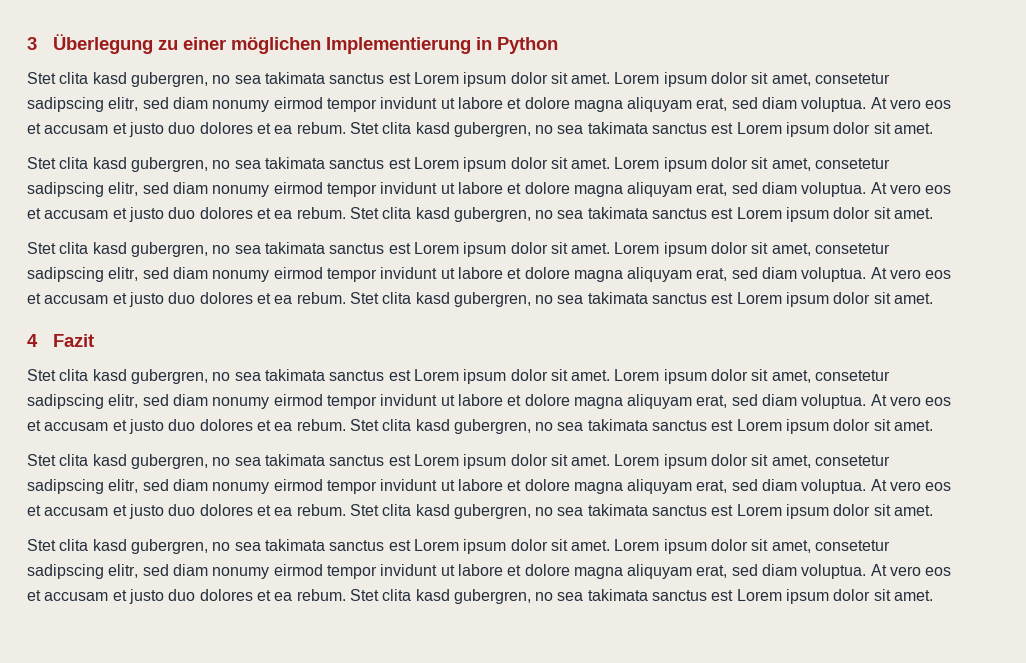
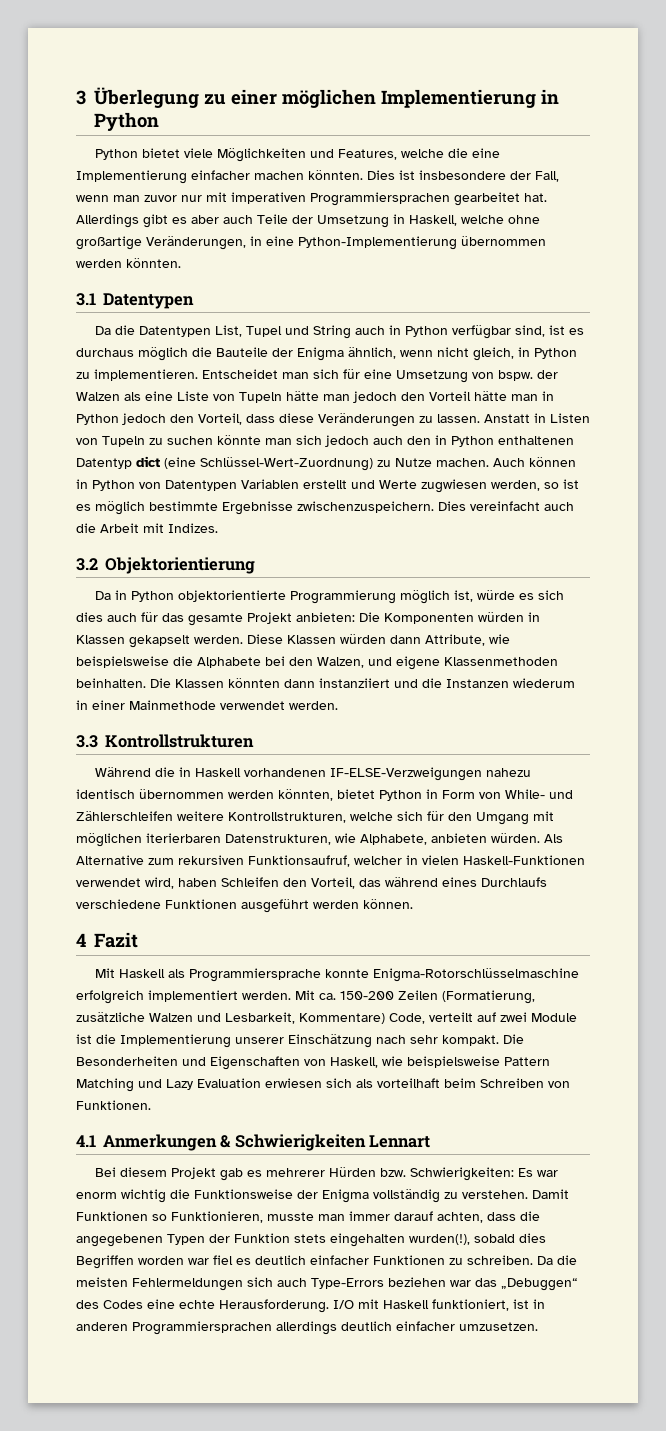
  3 Überlegung zu einer möglichen Implementierung in Python
- Stet clita kasd gubergren, no sea takimata sanctus est Lorem ipsum dolor sit amet. Lorem ipsum dolor sit amet, consetetur sadipscing elitr, sed diam nonumy eirmod tempor invidunt ut labore et dolore magna aliquyam erat, sed diam voluptua. At vero eos et accusam et justo duo dolores et ea rebum. Stet clita kasd gubergren, no sea takimata sanctus est Lorem ipsum dolor sit amet.
- Stet clita kasd gubergren, no sea takimata sanctus est Lorem ipsum dolor sit amet. Lorem ipsum dolor sit amet, consetetur sadipscing elitr, sed diam nonumy eirmod tempor invidunt ut labore et dolore magna aliquyam erat, sed diam voluptua. At vero eos et accusam et justo duo dolores et ea rebum. Stet clita kasd gubergren, no sea takimata sanctus est Lorem ipsum dolor sit amet.
- Stet clita kasd gubergren, no sea takimata sanctus est Lorem ipsum dolor sit amet. Lorem ipsum dolor sit amet, consetetur sadipscing elitr, sed diam nonumy eirmod tempor invidunt ut labore et dolore magna aliquyam erat, sed diam voluptua. At vero eos et accusam et justo duo dolores et ea rebum. Stet clita kasd gubergren, no sea takimata sanctus est Lorem ipsum dolor sit amet.
+ Python bietet viele Möglichkeiten und Features, welche die eine Implementierung einfacher machen könnten. Dies ist insbesondere der Fall, wenn man zuvor nur mit imperativen Programmiersprachen gearbeitet hat. Allerdings gibt es aber auch Teile der Umsetzung in Haskell, welche ohne großartige Veränderungen, in eine Python-Implementierung übernommen werden könnten.
+ 3.1 Datentypen
+ Da die Datentypen List, Tupel und String auch in Python verfügbar sind, ist es durchaus möglich die Bauteile der Enigma ähnlich, wenn nicht gleich, in Python zu implementieren. Entscheidet man sich für eine Umsetzung von bspw. der Walzen als eine Liste von Tupeln hätte man jedoch den Vorteil hätte man in Python jedoch den Vorteil, dass diese Veränderungen zu lassen. Anstatt in Listen von Tupeln zu suchen könnte man sich jedoch auch den in Python enthaltenen Datentyp dict (eine Schlüssel-Wert-Zuordnung) zu Nutze machen. Auch können in Python von Datentypen Variablen erstellt und Werte zugwiesen werden, so ist es möglich bestimmte Ergebnisse zwischenzuspeichern. Dies vereinfacht auch die Arbeit mit Indizes.
+ 3.2 Objektorientierung
+ Da in Python objektorientierte Programmierung möglich ist, würde es sich dies auch für das gesamte Projekt anbieten: Die Komponenten würden in Klassen gekapselt werden. Diese Klassen würden dann Attribute, wie beispielsweise die Alphabete bei den Walzen, und eigene Klassenmethoden beinhalten. Die Klassen könnten dann instanziiert und die Instanzen wiederum in einer Mainmethode verwendet werden.
+ 3.3 Kontrollstrukturen
+ Während die in Haskell vorhandenen IF-ELSE-Verzweigungen nahezu identisch übernommen werden könnten, bietet Python in Form von While- und Zählerschleifen weitere Kontrollstrukturen, welche sich für den Umgang mit möglichen iterierbaren Datenstrukturen, wie Alphabete, anbieten würden. Als Alternative zum rekursiven Funktionsaufruf, welcher in vielen Haskell-Funktionen verwendet wird, haben Schleifen den Vorteil, das während eines Durchlaufs verschiedene Funktionen ausgeführt werden können.
  4 Fazit
- Stet clita kasd gubergren, no sea takimata sanctus est Lorem ipsum dolor sit amet. Lorem ipsum dolor sit amet, consetetur sadipscing elitr, sed diam nonumy eirmod tempor invidunt ut labore et dolore magna aliquyam erat, sed diam voluptua. At vero eos et accusam et justo duo dolores et ea rebum. Stet clita kasd gubergren, no sea takimata sanctus est Lorem ipsum dolor sit amet.
- Stet clita kasd gubergren, no sea takimata sanctus est Lorem ipsum dolor sit amet. Lorem ipsum dolor sit amet, consetetur sadipscing elitr, sed diam nonumy eirmod tempor invidunt ut labore et dolore magna aliquyam erat, sed diam voluptua. At vero eos et accusam et justo duo dolores et ea rebum. Stet clita kasd gubergren, no sea takimata sanctus est Lorem ipsum dolor sit amet.
- Stet clita kasd gubergren, no sea takimata sanctus est Lorem ipsum dolor sit amet. Lorem ipsum dolor sit amet, consetetur sadipscing elitr, sed diam nonumy eirmod tempor invidunt ut labore et dolore magna aliquyam erat, sed diam voluptua. At vero eos et accusam et justo duo dolores et ea rebum. Stet clita kasd gubergren, no sea takimata sanctus est Lorem ipsum dolor sit amet.
+ Mit Haskell als Programmiersprache konnte Enigma-Rotorschlüsselmaschine erfolgreich implementiert werden. Mit ca. 150-200 Zeilen (Formatierung, zusätzliche Walzen und Lesbarkeit, Kommentare) Code, verteilt auf zwei Module ist die Implementierung unserer Einschätzung nach sehr kompakt. Die Besonderheiten und Eigenschaften von Haskell, wie beispielsweise Pattern Matching und Lazy Evaluation erwiesen sich als vorteilhaft beim Schreiben von Funktionen.
+ 4.1 Anmerkungen & Schwierigkeiten Lennart
+ Bei diesem Projekt gab es mehrerer Hürden bzw. Schwierigkeiten: Es war enorm wichtig die Funktionsweise der Enigma vollständig zu verstehen. Damit Funktionen so Funktionieren, musste man immer darauf achten, dass die angegebenen Typen der Funktion stets eingehalten wurden(!), sobald dies Begriffen worden war fiel es deutlich einfacher Funktionen zu schreiben. Da die meisten Fehlermeldungen sich auch Type-Errors beziehen war das „Debuggen“ des Codes eine echte Herausforderung. I/O mit Haskell funktioniert, ist in anderen Programmiersprachen allerdings deutlich einfacher umzusetzen.

